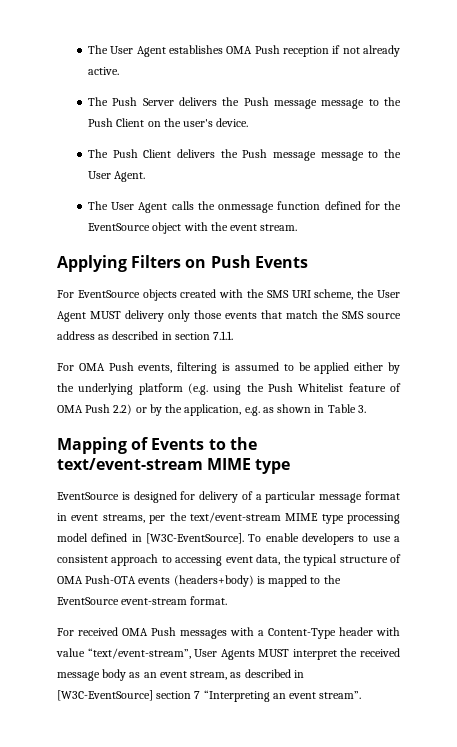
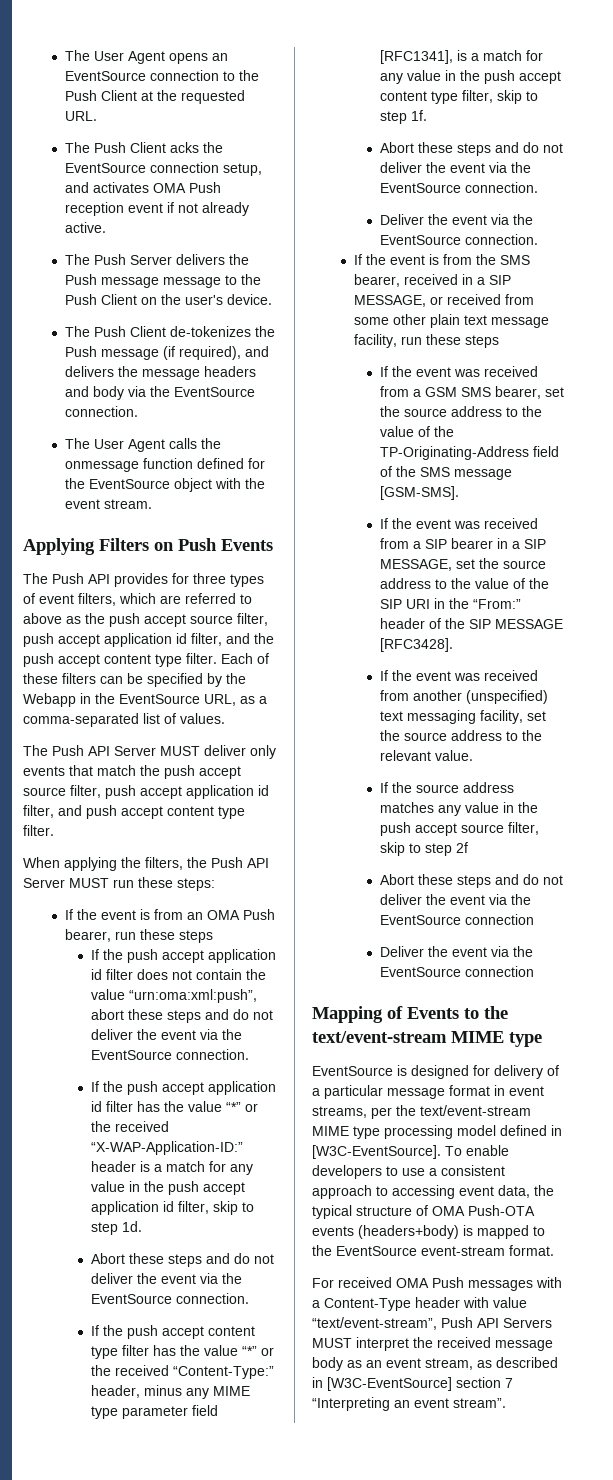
- The User Agent establishes OMA Push reception if not already active.
+ The User Agent opens an EventSource connection to the Push Client at the requested URL.
+ The Push Client acks the EventSource connection setup, and activates OMA Push reception event if not already active.
- The Push Client delivers the Push message message to the User Agent.
+ The Push Client de-tokenizes the Push message (if required), and delivers the message headers and body via the EventSource connection.
- For EventSource objects created with the SMS URI scheme, the User Agent MUST delivery only those events that match the SMS source address as described in section 7.1.1.
- For OMA Push events, filtering is assumed to be applied either by the underlying platform (e.g. using the Push Whitelist feature of OMA Push 2.2) or by the application, e.g. as shown in Table 3.
+ The Push API provides for three types of event filters, which are referred to above as the push accept source filter, push accept application id filter, and the push accept content type filter. Each of these filters can be specified by the Webapp in the EventSource URL, as a comma-separated list of values.
+ The Push API Server MUST deliver only events that match the push accept source filter, push accept application id filter, and push accept content type filter.
+ When applying the filters, the Push API Server MUST run these steps:
+ If the event is from an OMA Push bearer, run these steps
+ If the push accept application id filter does not contain the value “urn:oma:xml:push”, abort these steps and do not deliver the event via the EventSource connection.
+ If the push accept application id filter has the value “*” or the received “X-WAP-Application-ID:” header is a match for any value in the push accept application id filter, skip to step 1d.
+ Abort these steps and do not deliver the event via the EventSource connection.
+ If the push accept content type filter has the value “*” or the received “Content-Type:” header, minus any MIME type parameter field [RFC1341], is a match for any value in the push accept content type filter, skip to step 1f.
+ Abort these steps and do not deliver the event via the EventSource connection.
+ Deliver the event via the EventSource connection.
+ If the event is from the SMS bearer, received in a SIP MESSAGE, or received from some other plain text message facility, run these steps
+ If the event was received from a GSM SMS bearer, set the source address to the value of the TP-Originating-Address field of the SMS message [GSM-SMS].
+ If the event was received from a SIP bearer in a SIP MESSAGE, set the source address to the value of the SIP URI in the “From:” header of the SIP MESSAGE [RFC3428].
+ If the event was received from another (unspecified) text messaging facility, set the source address to the relevant value.
+ If the source address matches any value in the push accept source filter, skip to step 2f
+ Abort these steps and do not deliver the event via the EventSource connection
+ Deliver the event via the EventSource connection
- For received OMA Push messages with a Content-Type header with value “text/event-stream”, User Agents MUST interpret the received message body as an event stream, as described in [W3C-EventSource] section 7 “Interpreting an event stream”.
+ For received OMA Push messages with a Content-Type header with value “text/event-stream”, Push API Servers MUST interpret the received message body as an event stream, as described in [W3C-EventSource] section 7 “Interpreting an event stream”.

